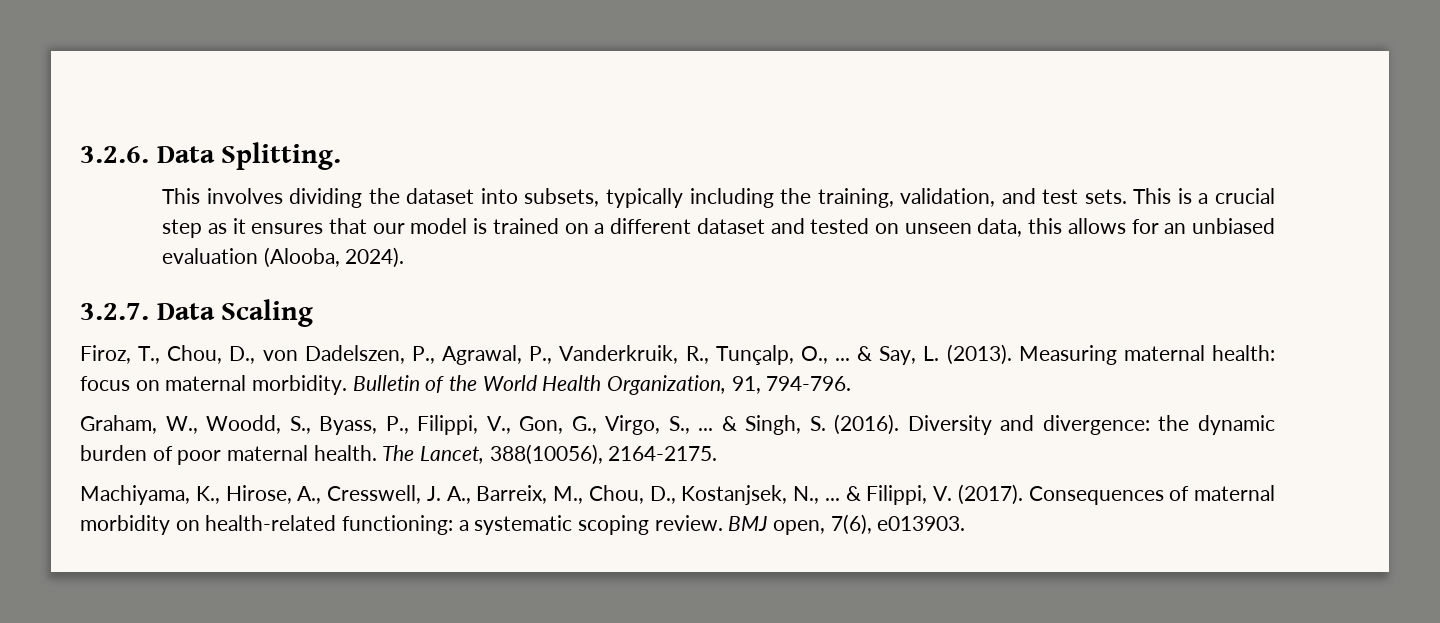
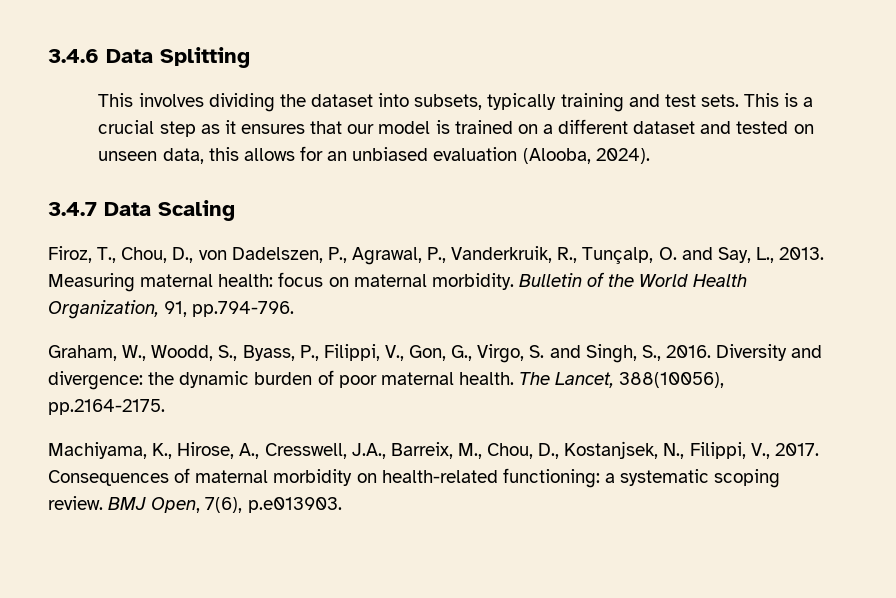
- 3.2.6. Data Splitting.
+ 3.4.6 Data Splitting
- This involves dividing the dataset into subsets, typically including the training, validation, and test sets.
+ This involves dividing the dataset into subsets, typically training and test sets.
- 3.2.7. Data Scaling
+ 3.4.7 Data Scaling
- Firoz, T., Chou, D., von Dadelszen, P., Agrawal, P., Vanderkruik, R., Tunçalp, O., ... & Say, L. (2013).
+ Firoz, T., Chou, D., von Dadelszen, P., Agrawal, P., Vanderkruik, R., Tunçalp, O. and Say, L., 2013.
- Bulletin of the World Health Organization, 91, 794-796.
+ Bulletin of the World Health Organization, 91, pp.794-796.
- Graham, W., Woodd, S., Byass, P., Filippi, V., Gon, G., Virgo, S., ... & Singh, S. (2016).
+ Graham, W., Woodd, S., Byass, P., Filippi, V., Gon, G., Virgo, S. and Singh, S., 2016.
- The Lancet, 388(10056), 2164-2175.
+ The Lancet, 388(10056), pp.2164-2175.
- Machiyama, K., Hirose, A., Cresswell, J. A., Barreix, M., Chou, D., Kostanjsek, N., ... & Filippi, V. (2017).
+ Machiyama, K., Hirose, A., Cresswell, J.A., Barreix, M., Chou, D., Kostanjsek, N., Filippi, V., 2017.
- BMJ open, 7(6), e013903.
+ BMJ Open, 7(6), p.e013903.

